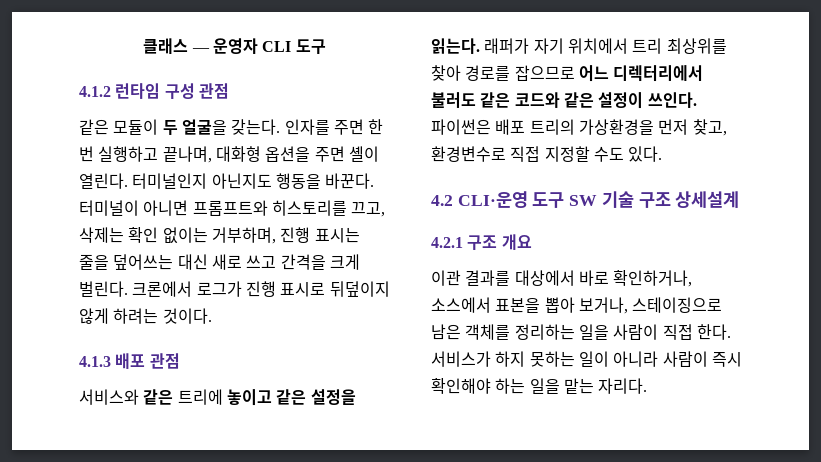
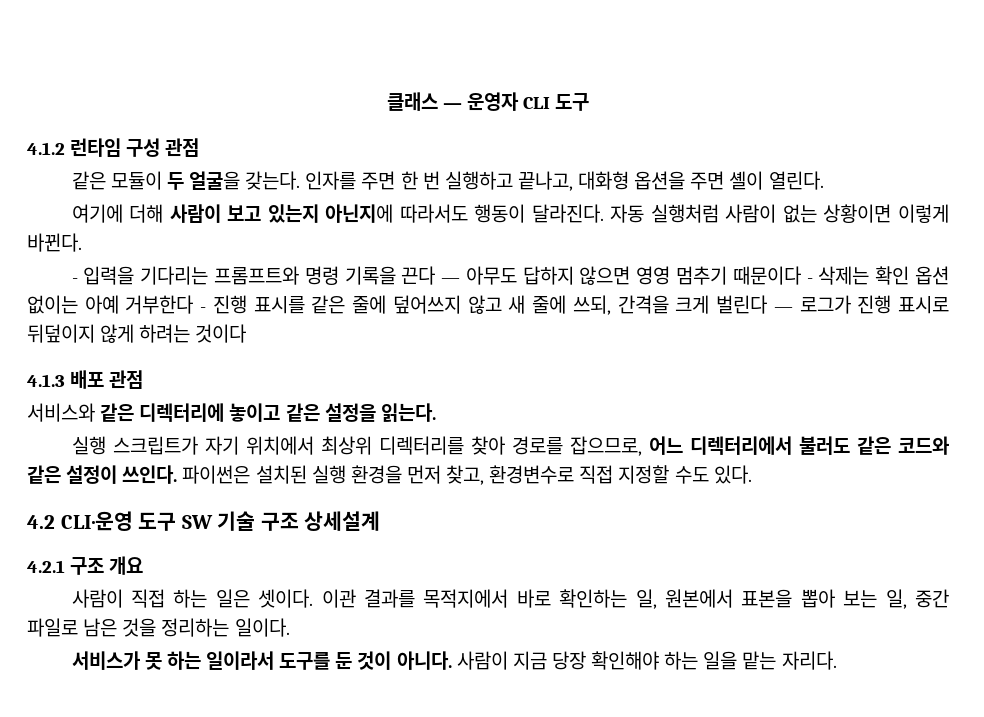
- 인자를 주면 한 번 실행하고 끝나며, 대화형 옵션을 주면 셸이 열린다. 터미널인지 아닌지도 행동을 바꾼다. 터미널이 아니면 프롬프트와 히스토리를 끄고, 삭제는 확인 없이는 거부하며, 진행 표시는 줄을 덮어쓰는 대신 새로 쓰고 간격을 크게 벌린다. 크론에서 로그가 진행 표시로 뒤덮이지 않게 하려는 것이다.
+ 인자를 주면 한 번 실행하고 끝나고, 대화형 옵션을 주면 셸이 열린다.
+ 여기에 더해 사람이 보고 있는지 아닌지에 따라서도 행동이 달라진다. 자동 실행처럼 사람이 없는 상황이면 이렇게 바뀐다.
+ - 입력을 기다리는 프롬프트와 명령 기록을 끈다 — 아무도 답하지 않으면 영영 멈추기 때문이다 - 삭제는 확인 옵션 없이는 아예 거부한다 - 진행 표시를 같은 줄에 덮어쓰지 않고 새 줄에 쓰되, 간격을 크게 벌린다 — 로그가 진행 표시로 뒤덮이지 않게 하려는 것이다
- 서비스와 같은 트리에 놓이고 같은 설정을 읽는다. 래퍼가 자기 위치에서 트리 최상위를 찾아 경로를 잡으므로 어느 디렉터리에서 불러도 같은 코드와 같은 설정이 쓰인다.
+ 서비스와 같은 디렉터리에 놓이고 같은 설정을 읽는다.
+ 실행 스크립트가 자기 위치에서 최상위 디렉터리를 찾아 경로를 잡으므로, 어느 디렉터리에서 불러도 같은 코드와 같은 설정이 쓰인다.
- 파이썬은 배포 트리의 가상환경을 먼저 찾고, 환경변수로 직접 지정할 수도 있다.
+ 파이썬은 설치된 실행 환경을 먼저 찾고, 환경변수로 직접 지정할 수도 있다.
- 이관 결과를 대상에서 바로 확인하거나, 소스에서 표본을 뽑아 보거나, 스테이징으로 남은 객체를 정리하는 일을 사람이 직접 한다. 서비스가 하지 못하는 일이 아니라 사람이 즉시 확인해야 하는 일을 맡는 자리다.
+ 사람이 직접 하는 일은 셋이다. 이관 결과를 목적지에서 바로 확인하는 일, 원본에서 표본을 뽑아 보는 일, 중간 파일로 남은 것을 정리하는 일이다.
+ 서비스가 못 하는 일이라서 도구를 둔 것이 아니다. 사람이 지금 당장 확인해야 하는 일을 맡는 자리다.

